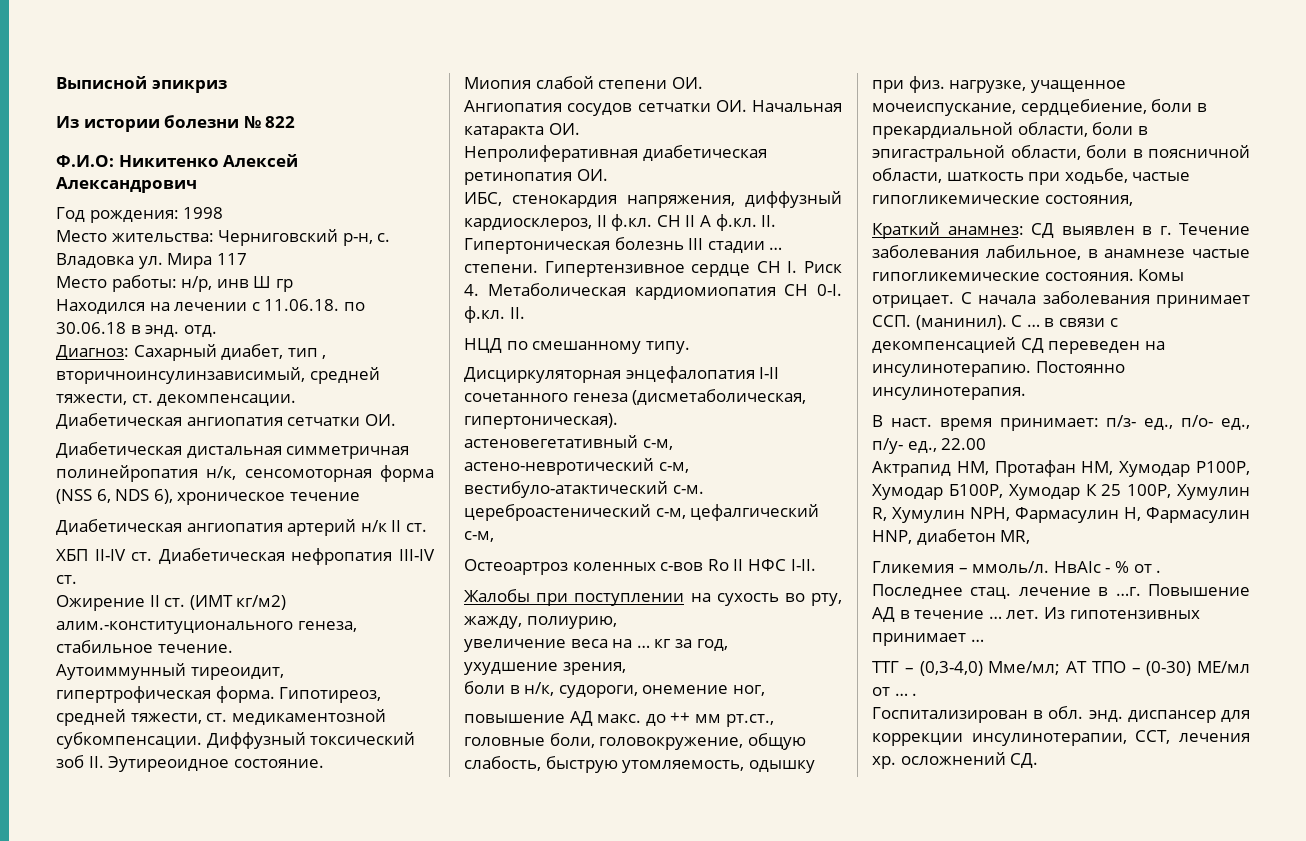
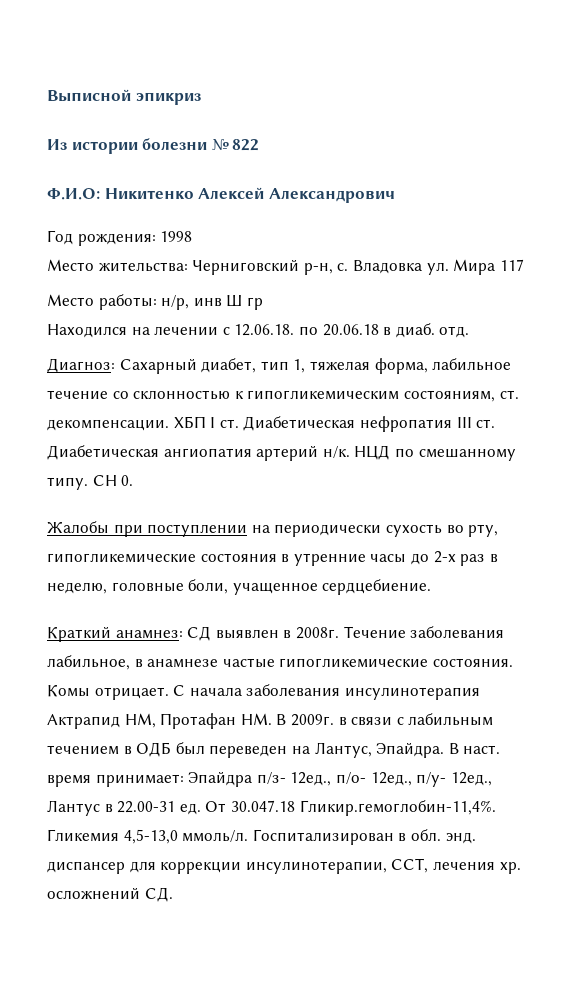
- Находился на лечении с 11.06.18. по 30.06.18 в энд. отд.
+ Находился на лечении с 12.06.18. по 20.06.18 в диаб. отд.
- Диагноз: Сахарный диабет, тип , вторичноинсулинзависимый, средней тяжести, ст. декомпенсации.
- Диабетическая ангиопатия сетчатки ОИ.
- Диабетическая дистальная симметричная полинейропатия н/к, сенсомоторная форма (NSS 6, NDS 6), хроническое течение
- Диабетическая ангиопатия артерий н/к II ст.
- ХБП II-IV ст. Диабетическая нефропатия III-IV ст.
- Ожирение II ст. (ИМТ кг/м2) алим.-конституционального генеза, стабильное течение.
- Аутоиммунный тиреоидит, гипертрофическая форма. Гипотиреоз, средней тяжести, ст. медикаментозной субкомпенсации. Диффузный токсический зоб II. Эутиреоидное состояние.
- Миопия слабой степени ОИ.
- Ангиопатия сосудов сетчатки ОИ. Начальная катаракта ОИ.
- Непролиферативная диабетическая ретинопатия ОИ.
- ИБС, стенокардия напряжения, диффузный кардиосклероз, II ф.кл. СН II А ф.кл. II. Гипертоническая болезнь III стадии … степени. Гипертензивное сердце СН I. Риск 4. Метаболическая кардиомиопатия СН 0-I. ф.кл. II.
- НЦД по смешанному типу.
- Дисциркуляторная энцефалопатия I-II сочетанного генеза (дисметаболическая, гипертоническая).
- астеновегетативный с-м, астено-невротический с-м, вестибуло-атактический с-м. цереброастенический с-м, цефалгический с-м,
- Остеоартроз коленных с-вов Rо II НФС I-II.
+ Диагноз: Сахарный диабет, тип 1, тяжелая форма, лабильное течение со склонностью к гипогликемическим состояниям, ст. декомпенсации. ХБП I ст. Диабетическая нефропатия III ст. Диабетическая ангиопатия артерий н/к. НЦД по смешанному типу. СН 0.
- Жалобы при поступлении на сухость во рту, жажду, полиурию,
- увеличение веса на … кг за год,
- ухудшение зрения,
- боли в н/к, судороги, онемение ног,
- повышение АД макс. до ++ мм рт.ст., головные боли, головокружение, общую слабость, быструю утомляемость, одышку при физ. нагрузке, учащенное мочеиспускание, сердцебиение, боли в прекардиальной области, боли в эпигастральной области, боли в поясничной области, шаткость при ходьбе, частые гипогликемические состояния,
+ Жалобы при поступлении на периодически сухость во рту, гипогликемические состояния в утренние часы до 2-х раз в неделю, головные боли, учащенное сердцебиение.
- Краткий анамнез: СД выявлен в г. Течение заболевания лабильное, в анамнезе частые гипогликемические состояния.
+ Краткий анамнез: СД выявлен в 2008г. Течение заболевания лабильное, в анамнезе частые гипогликемические состояния.
- С начала заболевания принимает ССП. (манинил). С … в связи с декомпенсацией СД переведен на инсулинотерапию. Постоянно инсулинотерапия.
- В наст. время принимает: п/з- ед., п/о- ед., п/у- ед., 22.00
- Актрапид НМ, Протафан НМ, Хумодар Р100Р, Хумодар Б100Р, Хумодар К 25 100Р, Хумулин R, Хумулин NРН, Фармасулин Н, Фармасулин НNР, диабетон МR,
- Гликемия – ммоль/л. НвАIс - % от . Последнее стац. лечение в …г. Повышение АД в течение … лет. Из гипотензивных принимает …
- ТТГ – (0,3-4,0) Мме/мл; АТ ТПО – (0-30) МЕ/мл от … .
- Госпитализирован в обл. энд. диспансер для коррекции инсулинотерапии, ССТ, лечения хр. осложнений СД.
+ С начала заболевания инсулинотерапия Актрапид НМ, Протафан НМ. В 2009г. в связи с лабильным течением в ОДБ был переведен на Лантус, Эпайдра. В наст. время принимает: Эпайдра п/з- 12ед., п/о- 12ед., п/у- 12ед., Лантус в 22.00-31 ед. От 30.047.18 Гликир.гемоглобин-11,4%. Гликемия 4,5-13,0 ммоль/л. Госпитализирован в обл. энд. диспансер для коррекции инсулинотерапии, ССТ, лечения хр. осложнений СД.

